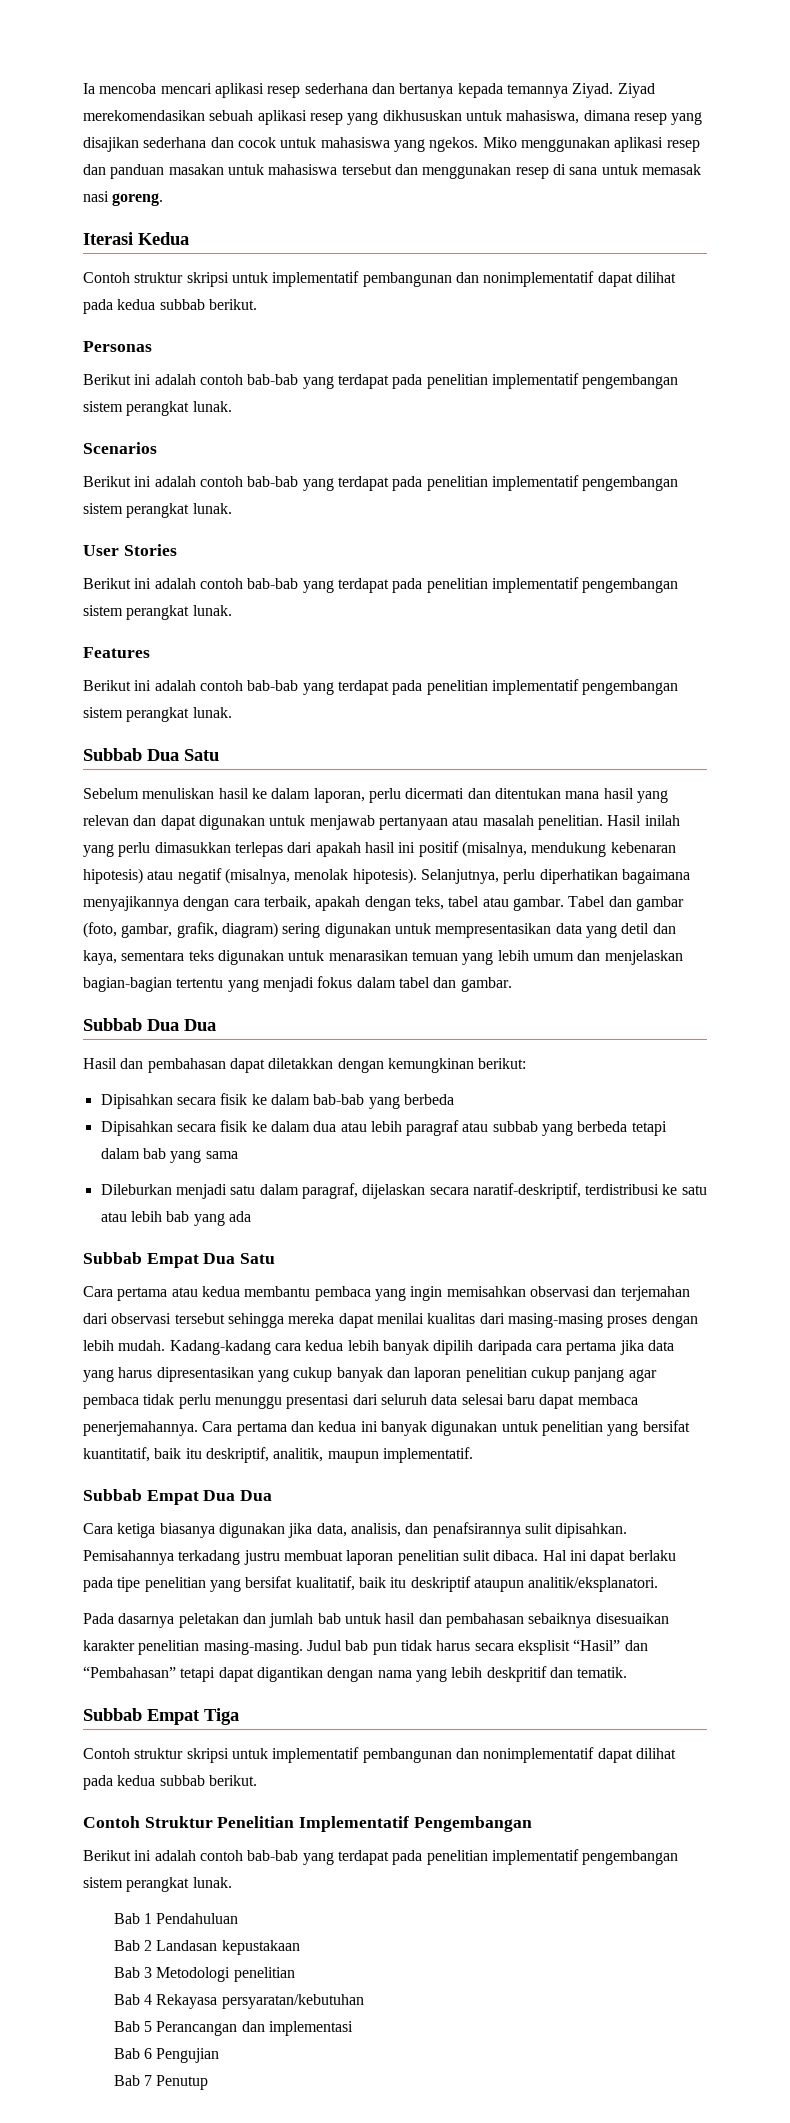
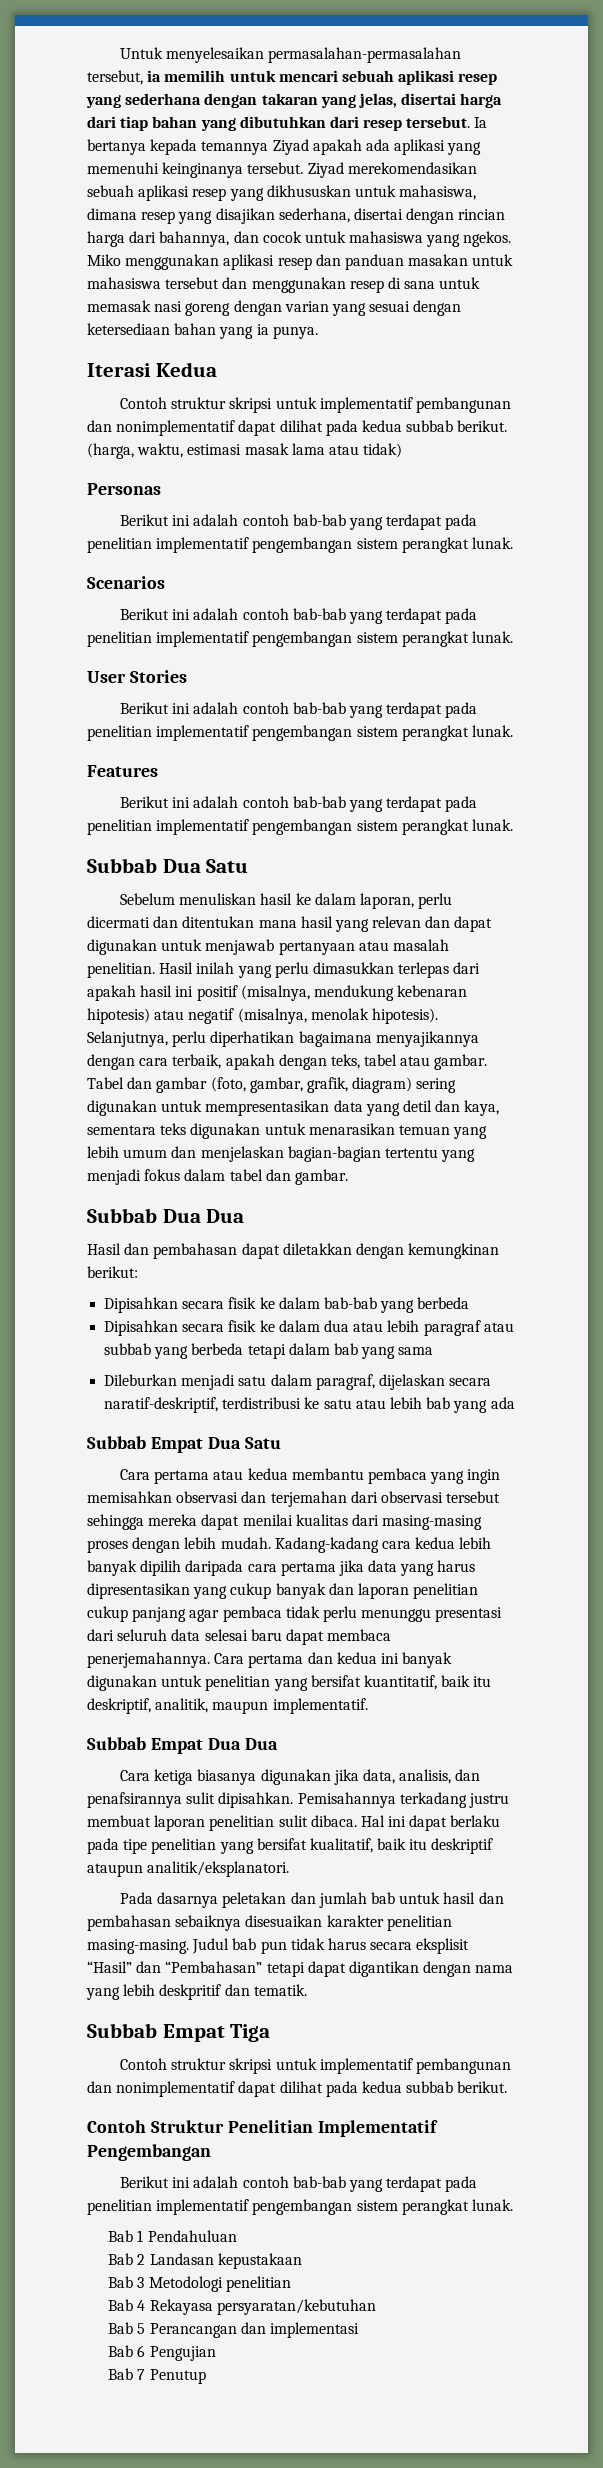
- Ia mencoba mencari aplikasi resep sederhana dan bertanya kepada temannya Ziyad.
+ Untuk menyelesaikan permasalahan-permasalahan tersebut, ia memilih untuk mencari sebuah aplikasi resep yang sederhana dengan takaran yang jelas, disertai harga dari tiap bahan yang dibutuhkan dari resep tersebut. Ia bertanya kepada temannya Ziyad apakah ada aplikasi yang memenuhi keinginanya tersebut.
- Ziyad merekomendasikan sebuah aplikasi resep yang dikhususkan untuk mahasiswa, dimana resep yang disajikan sederhana dan cocok untuk mahasiswa yang ngekos.
+ Ziyad merekomendasikan sebuah aplikasi resep yang dikhususkan untuk mahasiswa, dimana resep yang disajikan sederhana, disertai dengan rincian harga dari bahannya, dan cocok untuk mahasiswa yang ngekos.
- Miko menggunakan aplikasi resep dan panduan masakan untuk mahasiswa tersebut dan menggunakan resep di sana untuk memasak nasi goreng.
+ Miko menggunakan aplikasi resep dan panduan masakan untuk mahasiswa tersebut dan menggunakan resep di sana untuk memasak nasi goreng dengan varian yang sesuai dengan ketersediaan bahan yang ia punya.
+ (harga, waktu, estimasi masak lama atau tidak)

